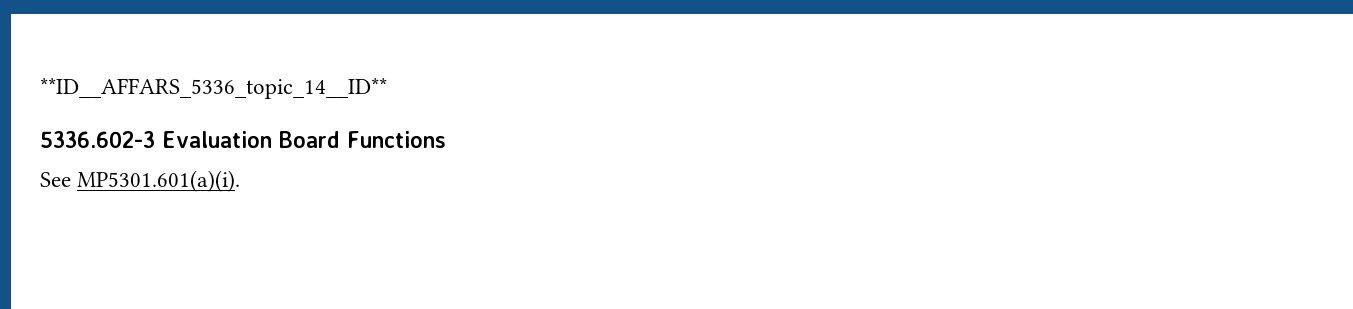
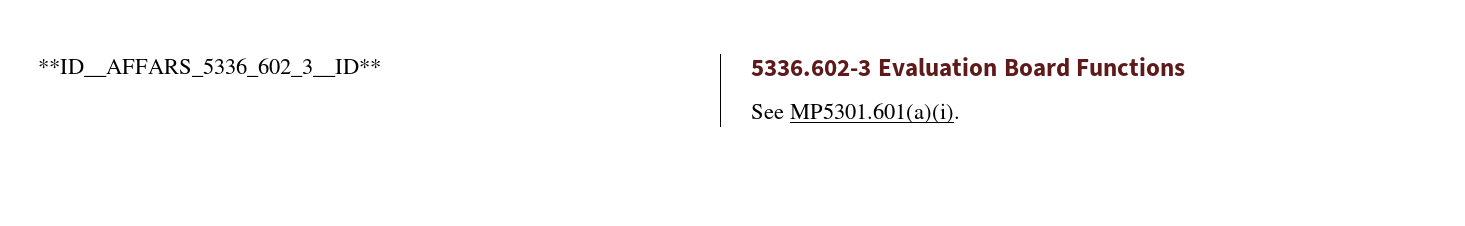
- **ID__AFFARS_5336_topic_14__ID**
+ **ID__AFFARS_5336_602_3__ID**

